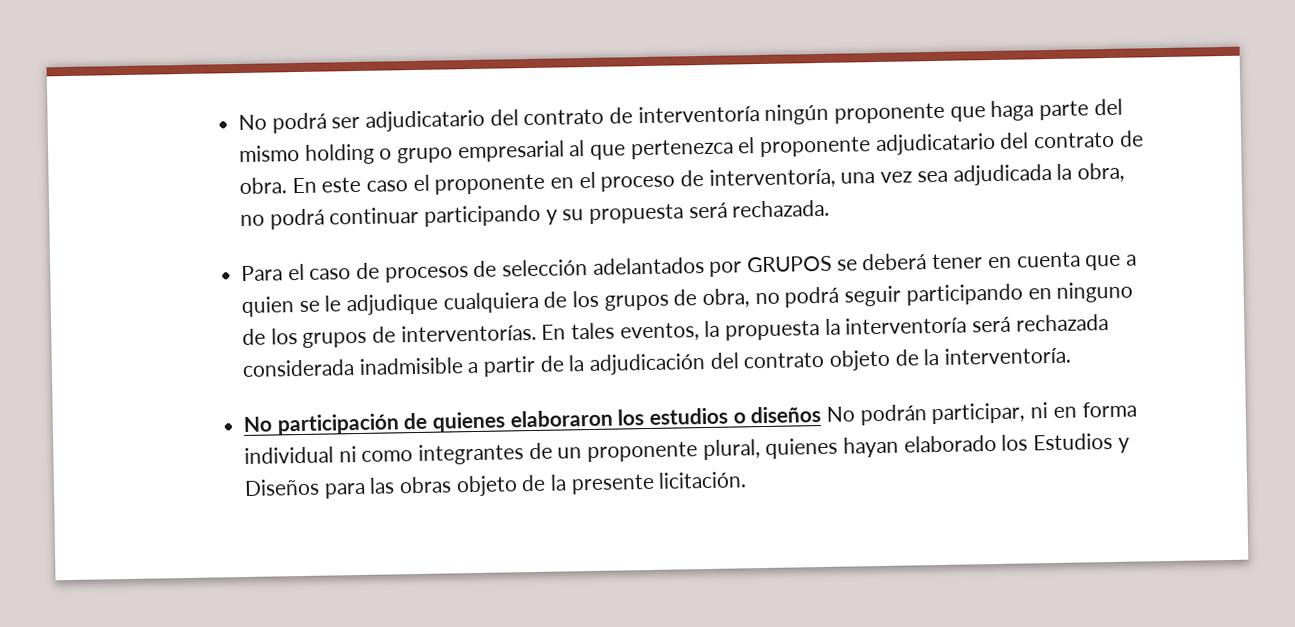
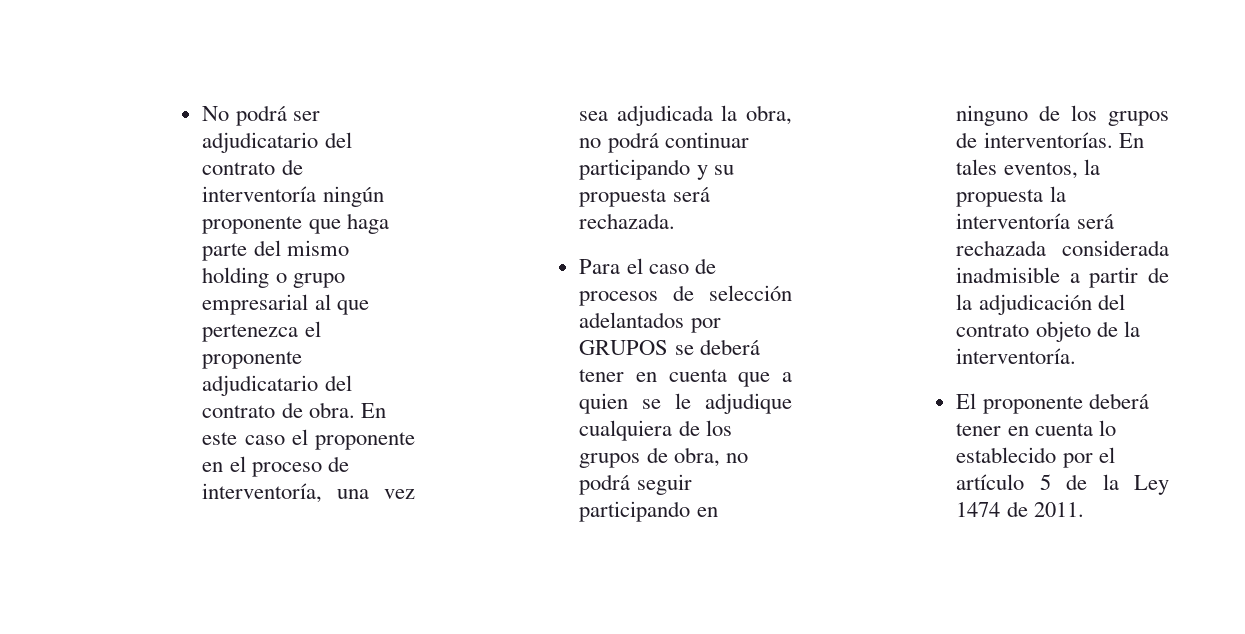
- No participación de quienes elaboraron los estudios o diseños No podrán participar, ni en forma individual ni como integrantes de un proponente plural, quienes hayan elaborado los Estudios y Diseños para las obras objeto de la presente licitación.
+ El proponente deberá tener en cuenta lo establecido por el artículo 5 de la Ley 1474 de 2011.

